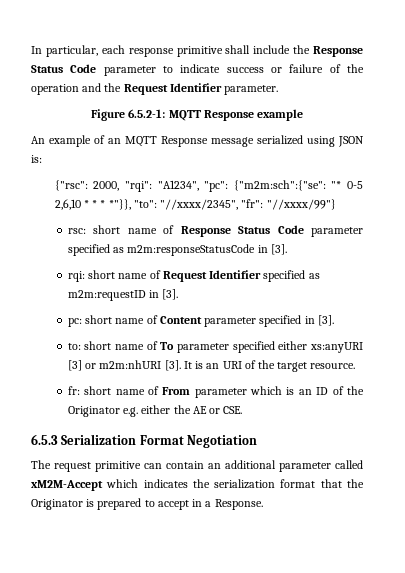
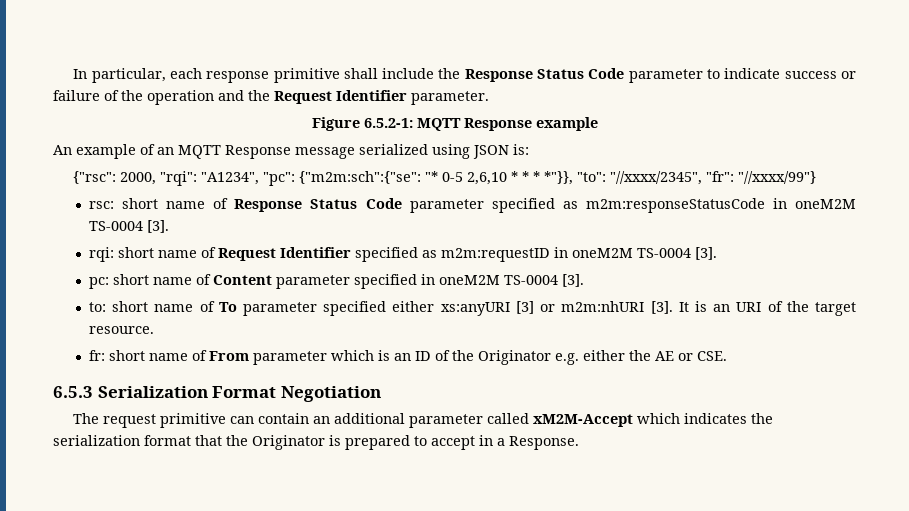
- rsc: short name of Response Status Code parameter specified as m2m:responseStatusCode in [3].
+ rsc: short name of Response Status Code parameter specified as m2m:responseStatusCode in oneM2M TS-0004 [3].
- rqi: short name of Request Identifier specified as m2m:requestID in [3].
+ rqi: short name of Request Identifier specified as m2m:requestID in oneM2M TS-0004 [3].
- pc: short name of Content parameter specified in [3].
+ pc: short name of Content parameter specified in oneM2M TS-0004 [3].

